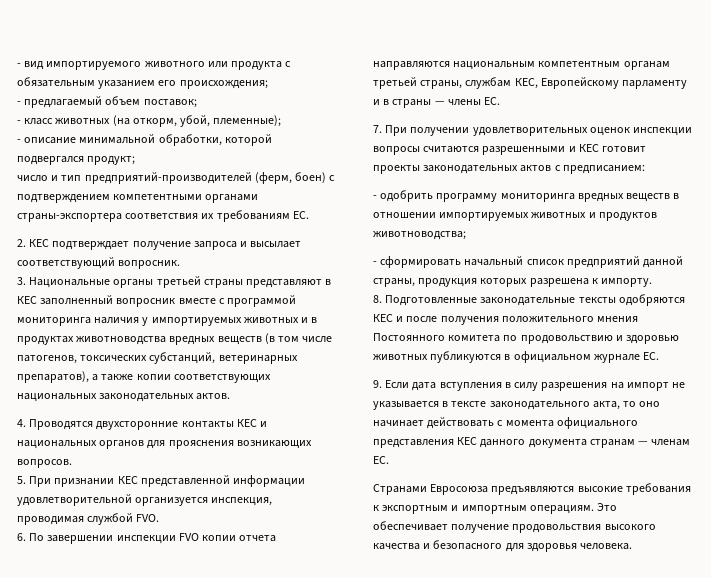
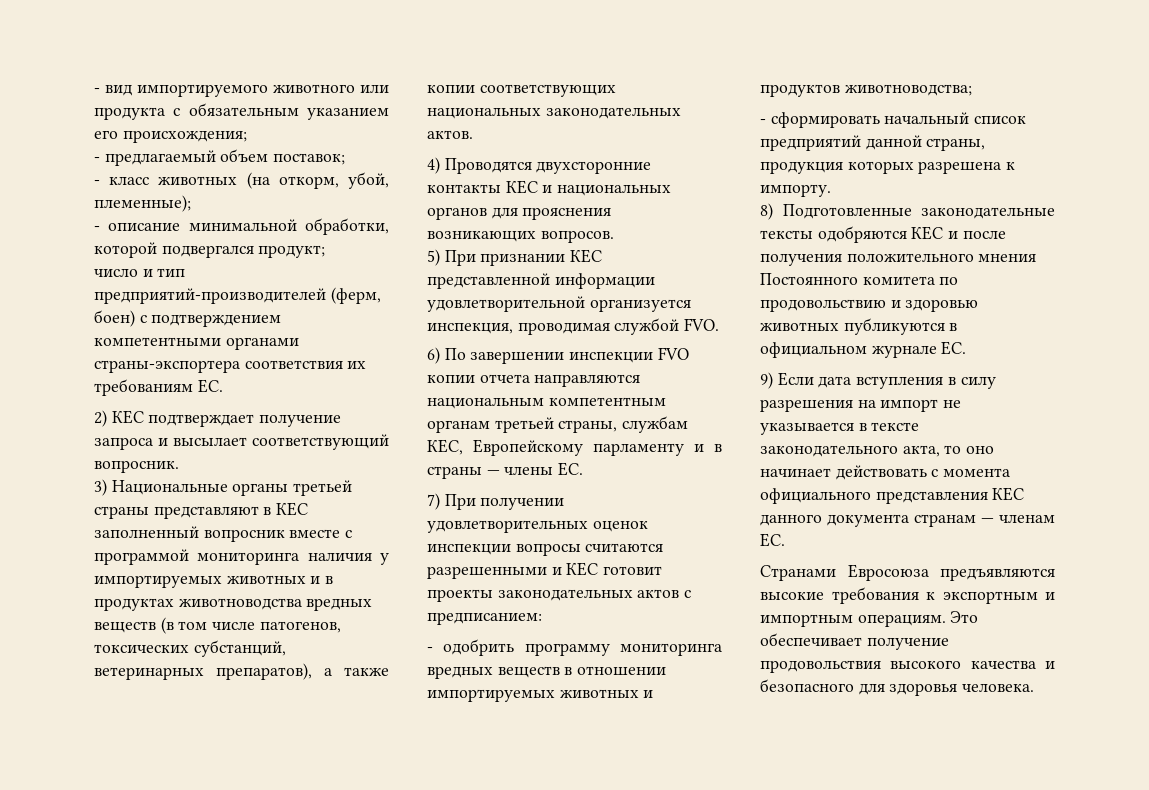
- 2. КЕС подтверждает получение запроса и высылает соответствующий вопросник.
+ 2) КЕС подтверждает получение запроса и высылает соответствующий вопросник.
- 3. Национальные органы третьей страны представляют в КЕС заполненный вопросник вместе с программой мониторинга наличия у импортируемых животных и в продуктах животноводства вредных веществ (в том числе патогенов, токсических субстанций, ветеринарных препаратов), а также копии соответствующих национальных законодательных актов.
+ 3) Национальные органы третьей страны представляют в КЕС заполненный вопросник вместе с программой мониторинга наличия у импортируемых животных и в продуктах животноводства вредных веществ (в том числе патогенов, токсических субстанций, ветеринарных препаратов), а также копии соответствующих национальных законодательных актов.
- 4. Проводятся двухсторонние контакты КЕС и национальных органов для прояснения возникающих вопросов.
+ 4) Проводятся двухсторонние контакты КЕС и национальных органов для прояснения возникающих вопросов.
- 5. При признании КЕС представленной информации удовлетворительной организуется инспекция, проводимая службой FVO.
+ 5) При признании КЕС представленной информации удовлетворительной организуется инспекция, проводимая службой FVO.
- 6. По завершении инспекции FVO копии отчета направляются национальным компетентным органам третьей страны, службам КЕС, Европейскому парламенту и в страны — члены ЕС.
+ 6) По завершении инспекции FVO копии отчета направляются национальным компетентным органам третьей страны, службам КЕС, Европейскому парламенту и в страны — члены ЕС.
- 7. При получении удовлетворительных оценок инспекции вопросы считаются разрешенными и КЕС готовит проекты законодательных актов с предписанием:
+ 7) При получении удовлетворительных оценок инспекции вопросы считаются разрешенными и КЕС готовит проекты законодательных актов с предписанием:
- 8. Подготовленные законодательные тексты одобряются КЕС и после получения положительного мнения Постоянного комитета по продовольствию и здоровью животных публикуются в официальном журнале ЕС.
+ 8) Подготовленные законодательные тексты одобряются КЕС и после получения положительного мнения Постоянного комитета по продовольствию и здоровью животных публикуются в официальном журнале ЕС.
- 9. Если дата вступления в силу разрешения на импорт не указывается в тексте законодательного акта, то оно начинает действовать с момента официального представления КЕС данного документа странам — членам ЕС.
+ 9) Если дата вступления в силу разрешения на импорт не указывается в тексте законодательного акта, то оно начинает действовать с момента официального представления КЕС данного документа странам — членам ЕС.

